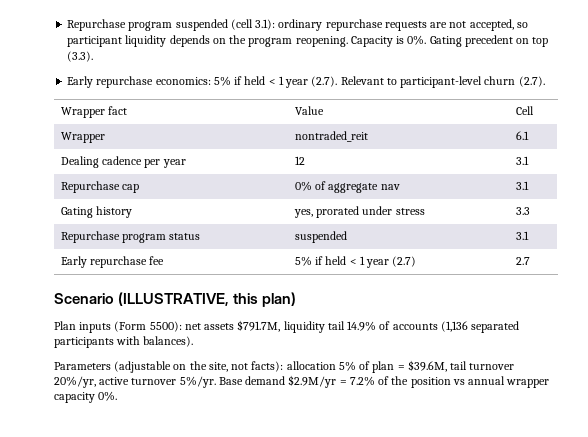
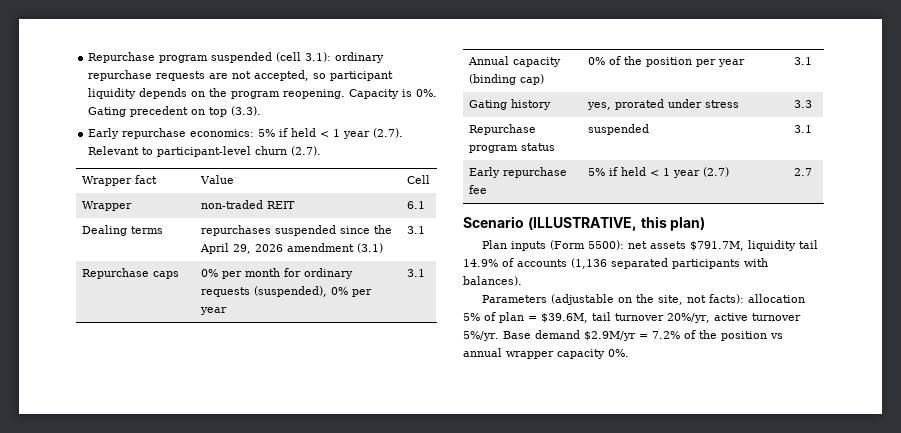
- Wrapper | nontraded_reit | 6.1
+ Wrapper | non-traded REIT | 6.1
- Dealing cadence per year | 12 | 3.1
- Repurchase cap | 0% of aggregate nav | 3.1
+ Dealing terms | repurchases suspended since the April 29, 2026 amendment (3.1) | 3.1
+ Repurchase caps | 0% per month for ordinary requests (suspended), 0% per year | 3.1
+ Annual capacity (binding cap) | 0% of the position per year | 3.1

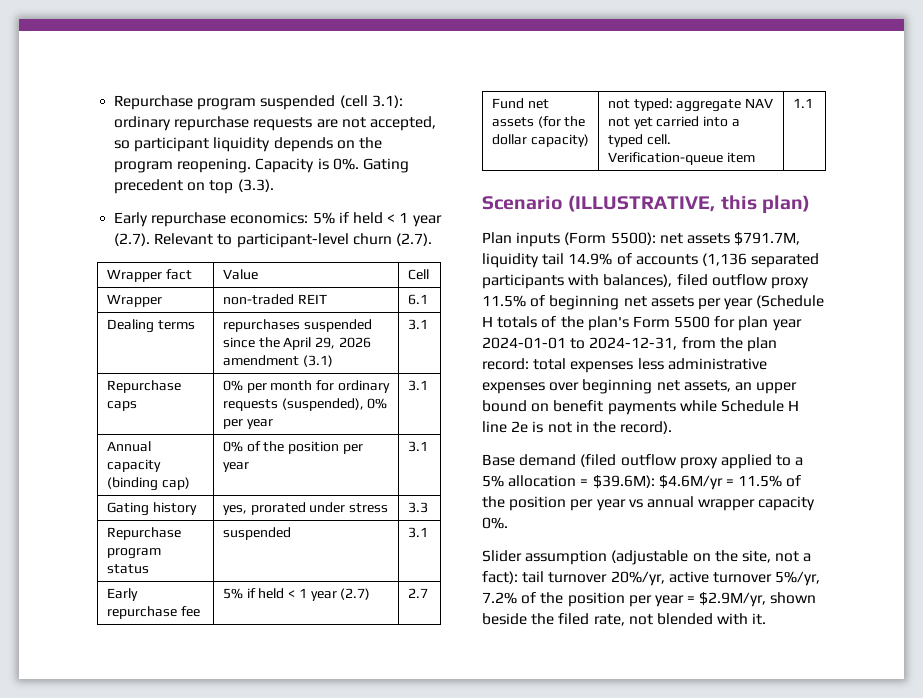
+ Fund net assets (for the dollar capacity) | not typed: aggregate NAV not yet carried into a typed cell. Verification-queue item | 1.1
- Plan inputs (Form 5500): net assets $791.7M, liquidity tail 14.9% of accounts (1,136 separated participants with balances).
- Parameters (adjustable on the site, not facts): allocation 5% of plan = $39.6M, tail turnover 20%/yr, active turnover 5%/yr. Base demand $2.9M/yr = 7.2% of the position vs annual wrapper capacity 0%.
+ Plan inputs (Form 5500): net assets $791.7M, liquidity tail 14.9% of accounts (1,136 separated participants with balances), filed outflow proxy 11.5% of beginning net assets per year (Schedule H totals of the plan's Form 5500 for plan year 2024-01-01 to 2024-12-31, from the plan record: total expenses less administrative expenses over beginning net assets, an upper bound on benefit payments while Schedule H line 2e is not in the record).
+ Base demand (filed outflow proxy applied to a 5% allocation = $39.6M): $4.6M/yr = 11.5% of the position per year vs annual wrapper capacity 0%.
+ Slider assumption (adjustable on the site, not a fact): tail turnover 20%/yr, active turnover 5%/yr, 7.2% of the position per year = $2.9M/yr, shown beside the filed rate, not blended with it.

